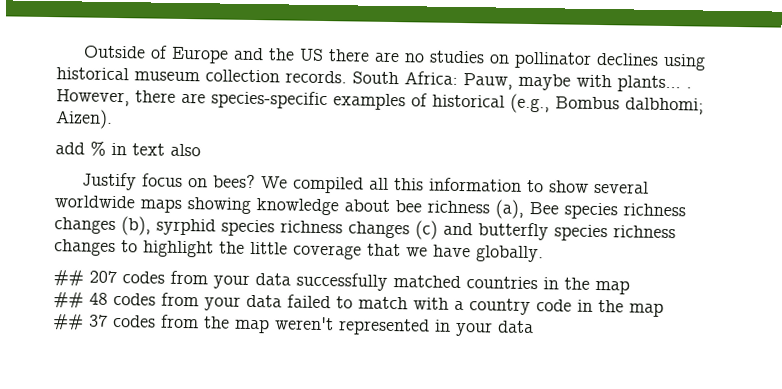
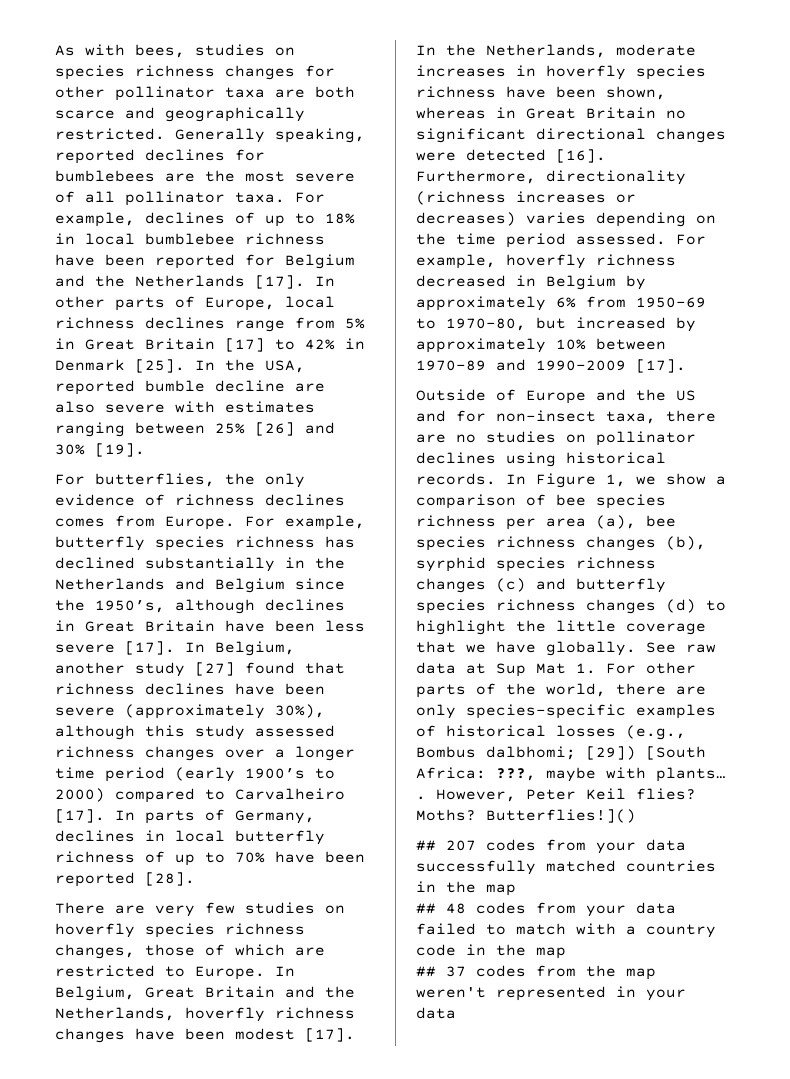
+ As with bees, studies on species richness changes for other pollinator taxa are both scarce and geographically restricted. Generally speaking, reported declines for bumblebees are the most severe of all pollinator taxa. For example, declines of up to 18% in local bumblebee richness have been reported for Belgium and the Netherlands [17]. In other parts of Europe, local richness declines range from 5% in Great Britain [17] to 42% in Denmark [25]. In the USA, reported bumble decline are also severe with estimates ranging between 25% [26] and 30% [19].
+ For butterflies, the only evidence of richness declines comes from Europe. For example, butterfly species richness has declined substantially in the Netherlands and Belgium since the 1950’s, although declines in Great Britain have been less severe [17]. In Belgium, another study [27] found that richness declines have been severe (approximately 30%), although this study assessed richness changes over a longer time period (early 1900’s to 2000) compared to Carvalheiro [17]. In parts of Germany, declines in local butterfly richness of up to 70% have been reported [28].
+ There are very few studies on hoverfly species richness changes, those of which are restricted to Europe. In Belgium, Great Britain and the Netherlands, hoverfly richness changes have been modest [17]. In the Netherlands, moderate increases in hoverfly species richness have been shown, whereas in Great Britain no significant directional changes were detected [16]. Furthermore, directionality (richness increases or decreases) varies depending on the time period assessed. For example, hoverfly richness decreased in Belgium by approximately 6% from 1950-69 to 1970-80, but increased by approximately 10% between 1970-89 and 1990-2009 [17].
- Outside of Europe and the US there are no studies on pollinator declines using historical museum collection records. South Africa: Pauw, maybe with plants… . However, there are species-specific examples of historical (e.g., Bombus dalbhomi; Aizen).
- add % in text also
- Justify focus on bees? We compiled all this information to show several worldwide maps showing knowledge about bee richness (a), Bee species richness changes (b), syrphid species richness changes (c) and butterfly species richness changes to highlight the little coverage that we have globally.
+ Outside of Europe and the US and for non-insect taxa, there are no studies on pollinator declines using historical records. In Figure 1, we show a comparison of bee species richness per area (a), bee species richness changes (b), syrphid species richness changes (c) and butterfly species richness changes (d) to highlight the little coverage that we have globally. See raw data at Sup Mat 1. For other parts of the world, there are only species-specific examples of historical losses (e.g., Bombus dalbhomi; [29]) [South Africa: ???, maybe with plants… . However, Peter Keil flies? Moths? Butterflies!]()

